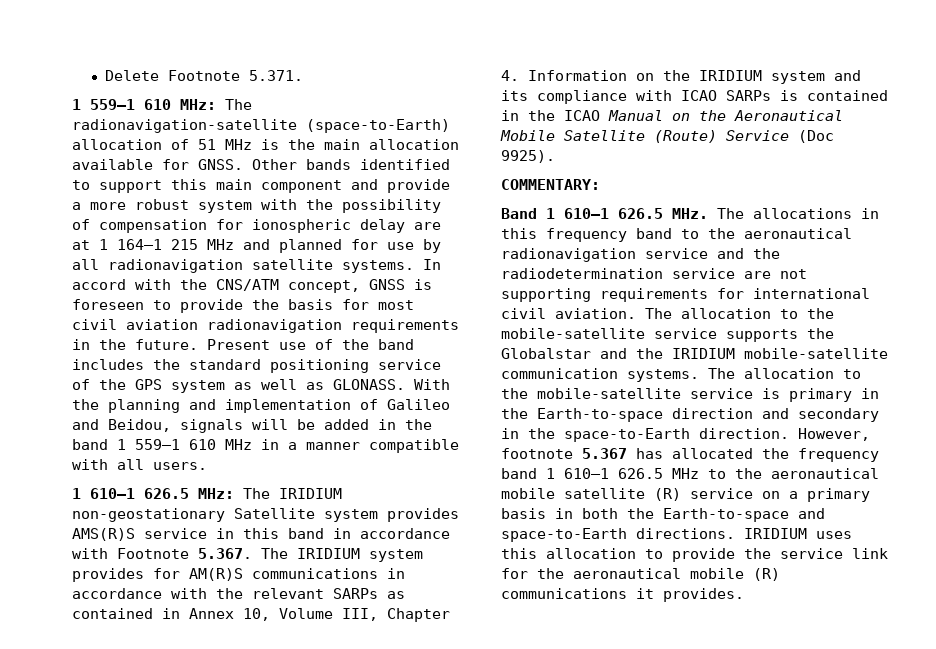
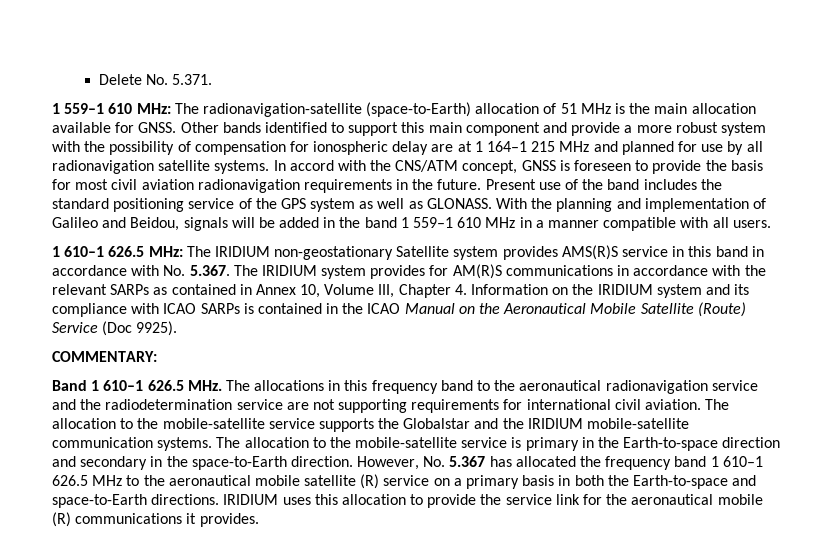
- Delete Footnote 5.371.
+ Delete No. 5.371.
- The IRIDIUM non-geostationary Satellite system provides AMS(R)S service in this band in accordance with Footnote 5.367. The IRIDIUM system provides for AM(R)S communications in accordance with the relevant SARPs as contained in Annex 10, Volume III, Chapter 4. Information on the IRIDIUM system and its compliance with ICAO SARPs is contained in the ICAO Manual on the Aeronautical Mobile Satellite (Route) Service (Doc 9925).
+ The IRIDIUM non-geostationary Satellite system provides AMS(R)S service in this band in accordance with No. 5.367. The IRIDIUM system provides for AM(R)S communications in accordance with the relevant SARPs as contained in Annex 10, Volume III, Chapter 4. Information on the IRIDIUM system and its compliance with ICAO SARPs is contained in the ICAO Manual on the Aeronautical Mobile Satellite (Route) Service (Doc 9925).
- However, footnote 5.367 has allocated the frequency band 1 610–1 626.5 MHz to the aeronautical mobile satellite (R) service on a primary basis in both the Earth-to-space and space-to-Earth directions.
+ However, No. 5.367 has allocated the frequency band 1 610–1 626.5 MHz to the aeronautical mobile satellite (R) service on a primary basis in both the Earth-to-space and space-to-Earth directions.

